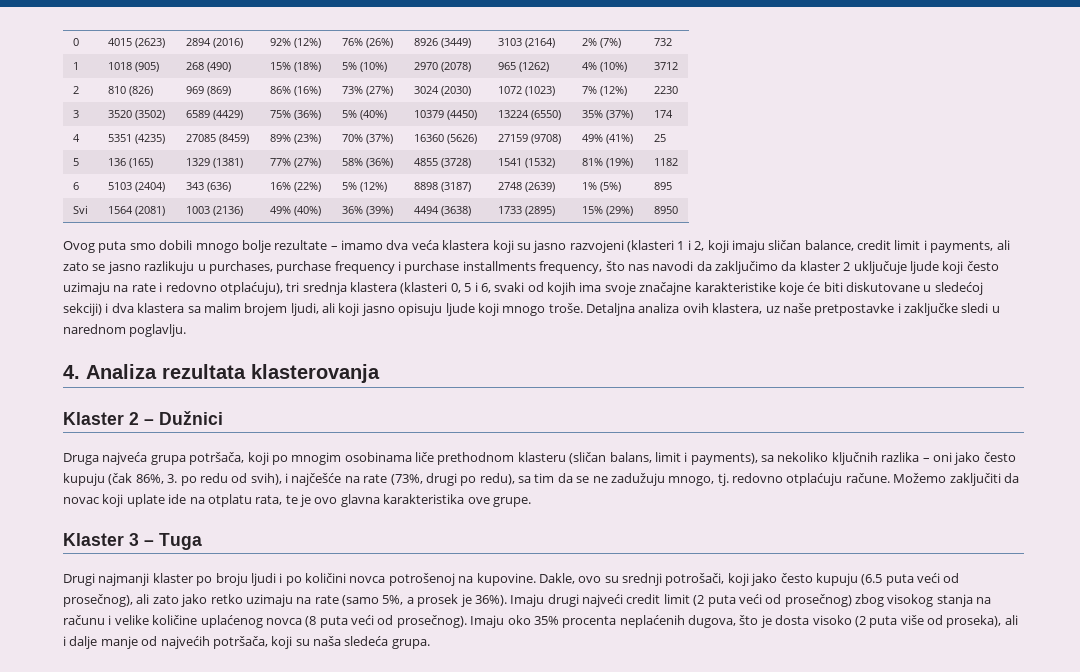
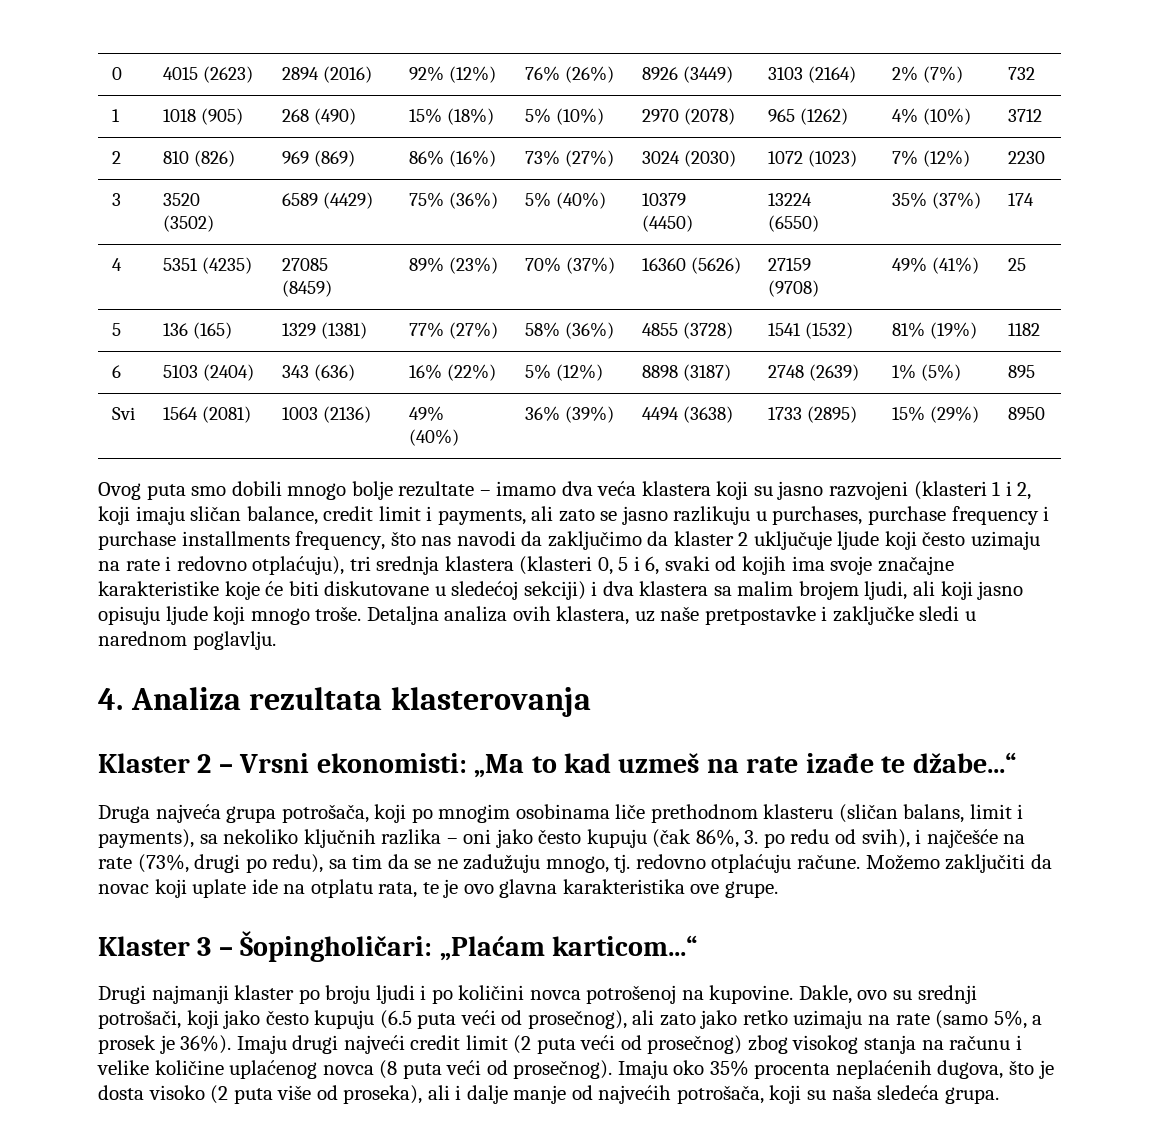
- Klaster 2 – Dužnici
+ Klaster 2 – Vrsni ekonomisti: „Ma to kad uzmeš na rate izađe te džabe...“
- Druga najveća grupa potršača, koji po mnogim osobinama liče prethodnom klasteru (sličan balans, limit i payments), sa nekoliko ključnih razlika – oni jako često kupuju (čak 86%, 3. po redu od svih), i najčešće na rate (73%, drugi po redu), sa tim da se ne zadužuju mnogo, tj. redovno otplaćuju račune.
+ Druga najveća grupa potrošača, koji po mnogim osobinama liče prethodnom klasteru (sličan balans, limit i payments), sa nekoliko ključnih razlika – oni jako često kupuju (čak 86%, 3. po redu od svih), i najčešće na rate (73%, drugi po redu), sa tim da se ne zadužuju mnogo, tj. redovno otplaćuju račune.
- Klaster 3 – Tuga
+ Klaster 3 – Šopingholičari: „Plaćam karticom...“
- Imaju oko 35% procenta neplaćenih dugova, što je dosta visoko (2 puta više od proseka), ali i dalje manje od najvećih potršača, koji su naša sledeća grupa.
+ Imaju oko 35% procenta neplaćenih dugova, što je dosta visoko (2 puta više od proseka), ali i dalje manje od najvećih potrošača, koji su naša sledeća grupa.

